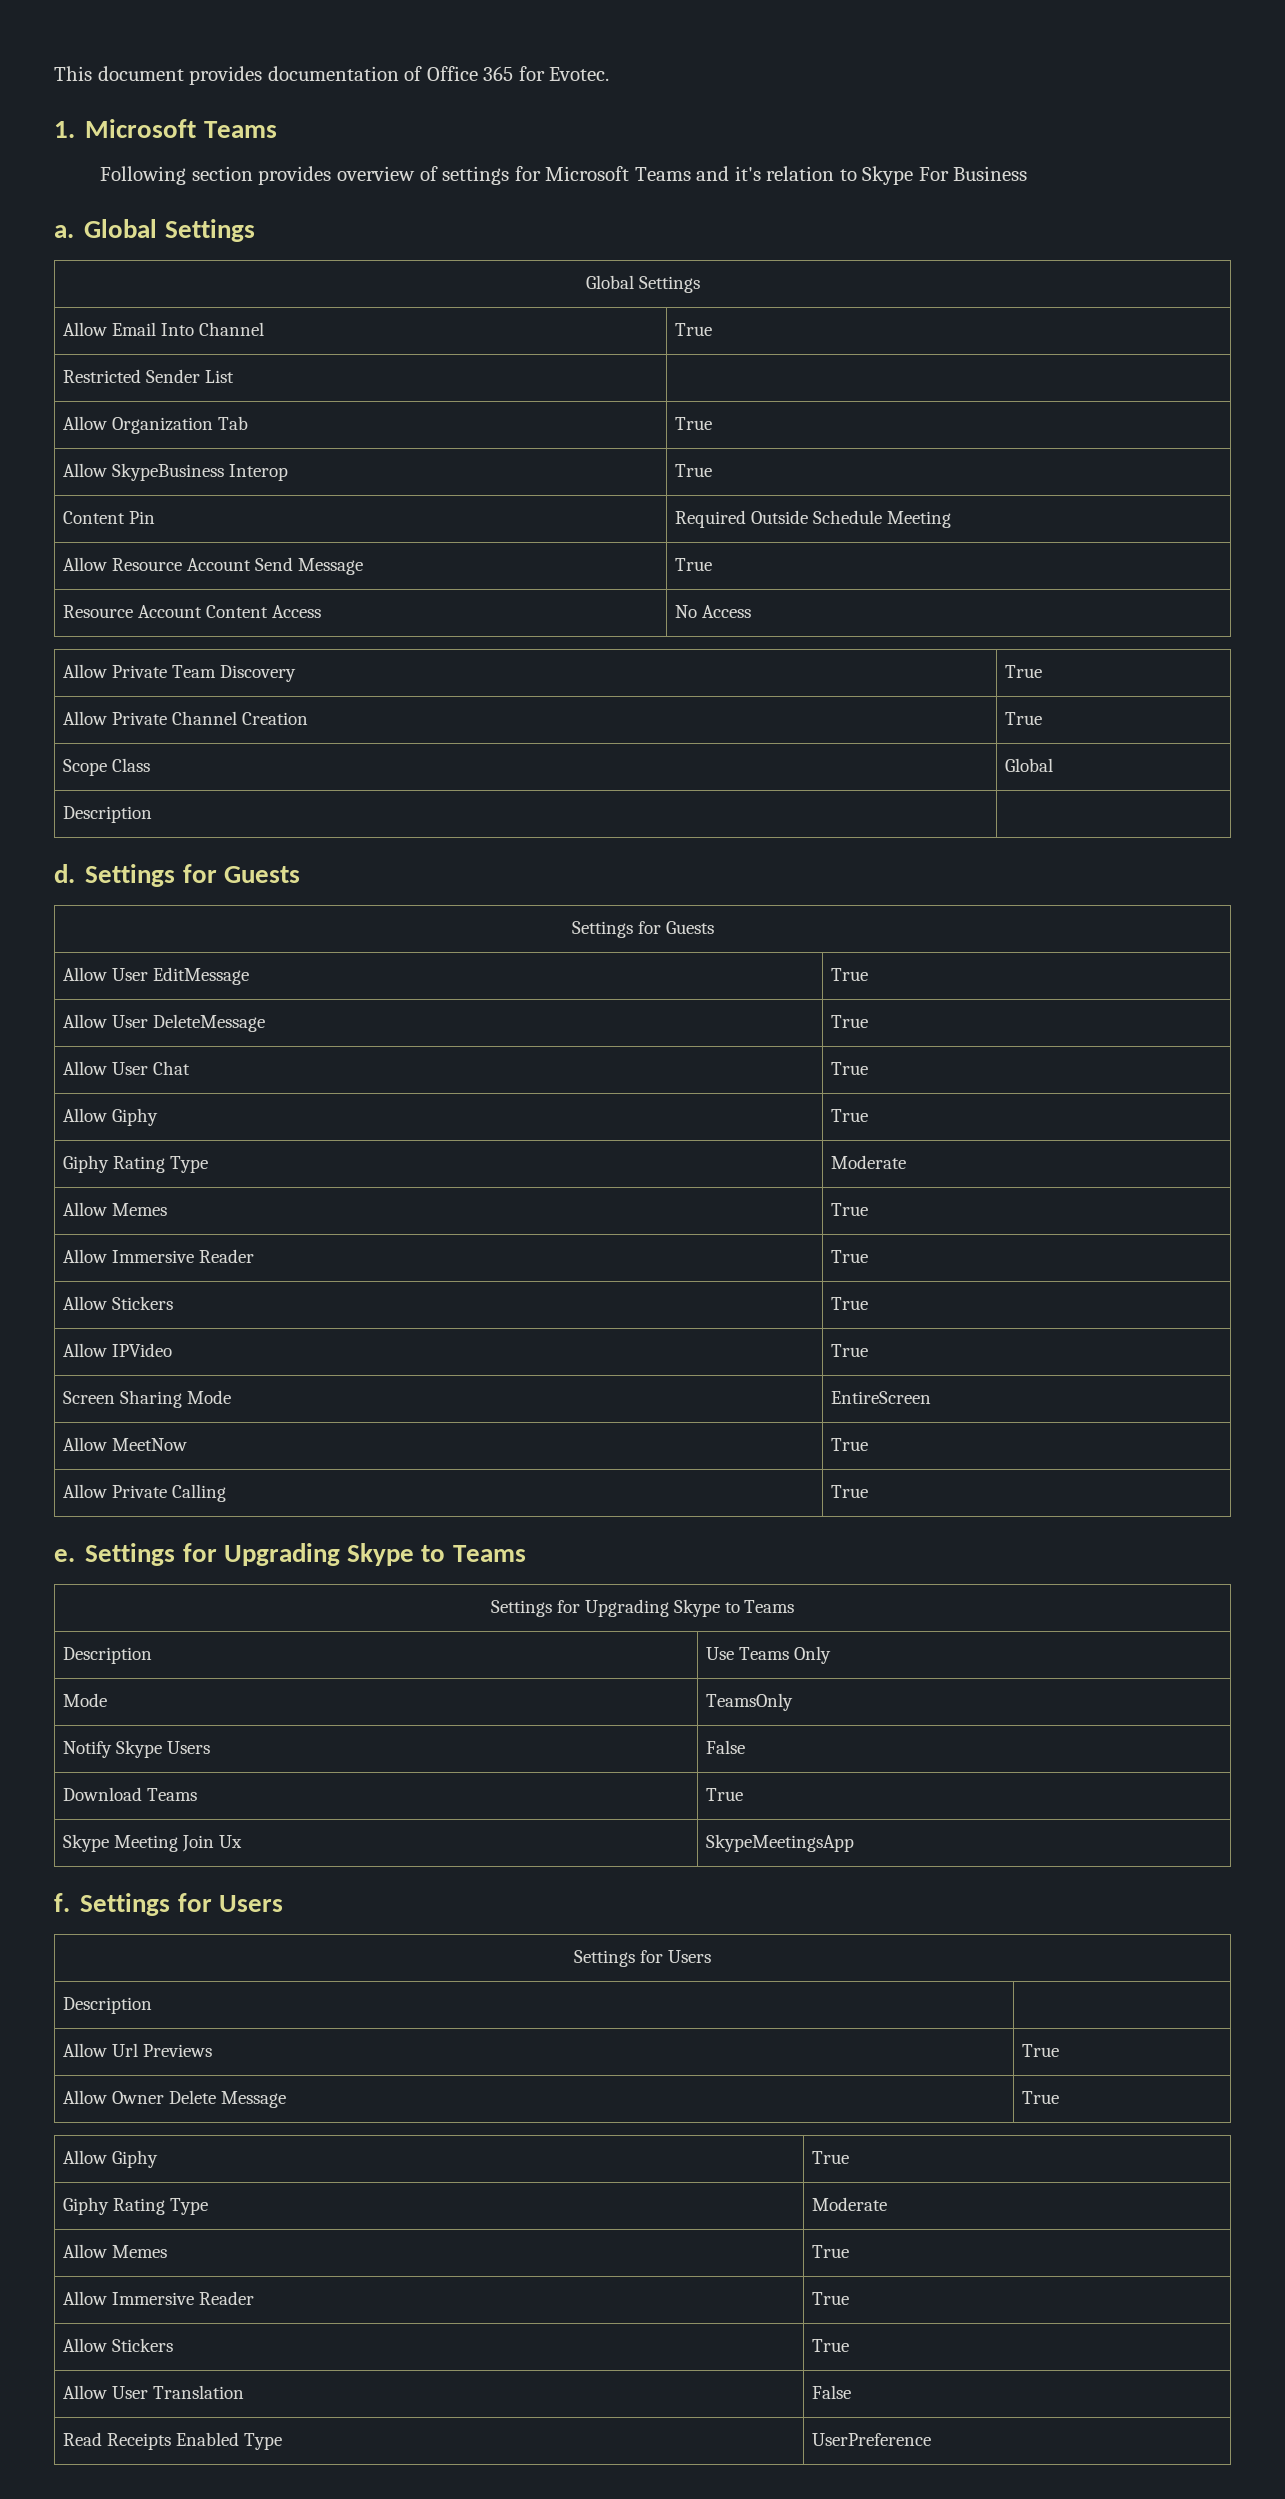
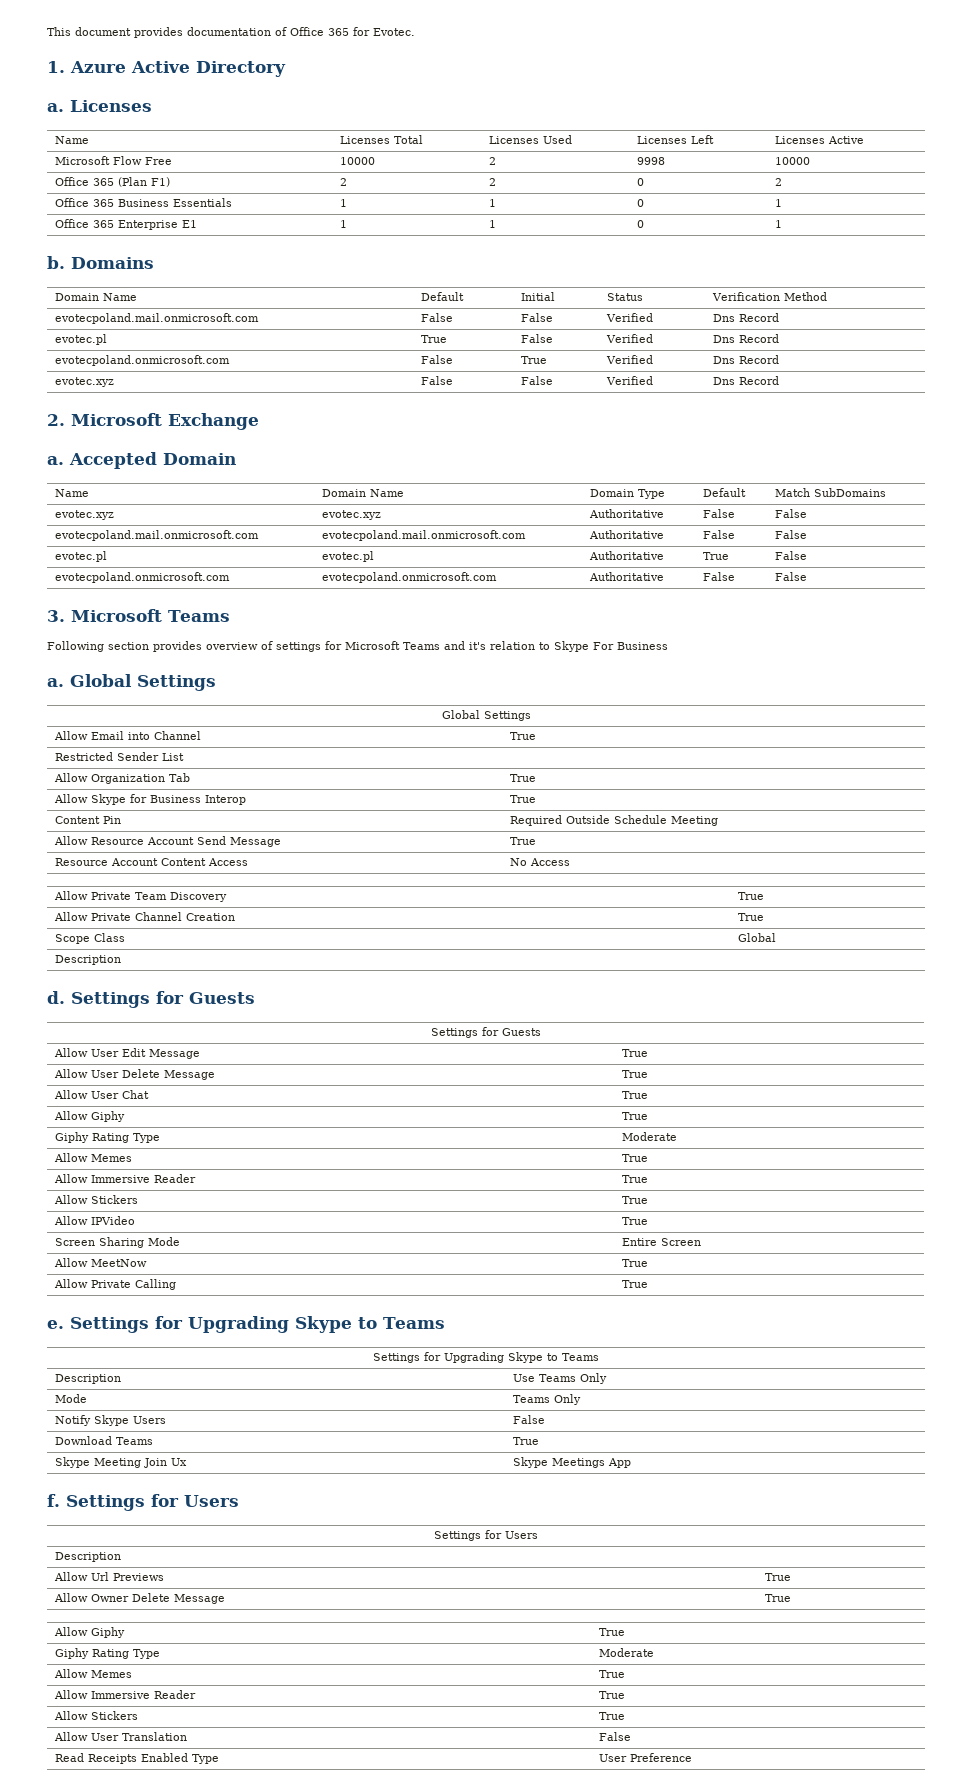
- 1. Microsoft Teams
+ 1. Azure Active Directory
+ a. Licenses
+ Name | Licenses Total | Licenses Used | Licenses Left | Licenses Active
+ Microsoft Flow Free | 10000 | 2 | 9998 | 10000
+ Office 365 (Plan F1) | 2 | 2 | 0 | 2
+ Office 365 Business Essentials | 1 | 1 | 0 | 1
+ Office 365 Enterprise E1 | 1 | 1 | 0 | 1
+ b. Domains
+ Domain Name | Default | Initial | Status | Verification Method
+ evotecpoland.mail.onmicrosoft.com | False | False | Verified | Dns Record
+ evotec.pl | True | False | Verified | Dns Record
+ evotecpoland.onmicrosoft.com | False | True | Verified | Dns Record
+ evotec.xyz | False | False | Verified | Dns Record
+ 2. Microsoft Exchange
+ a. Accepted Domain
+ Name | Domain Name | Domain Type | Default | Match SubDomains
+ evotec.xyz | evotec.xyz | Authoritative | False | False
+ evotecpoland.mail.onmicrosoft.com | evotecpoland.mail.onmicrosoft.com | Authoritative | False | False
+ evotec.pl | evotec.pl | Authoritative | True | False
+ evotecpoland.onmicrosoft.com | evotecpoland.onmicrosoft.com | Authoritative | False | False
+ 3. Microsoft Teams
- Allow Email Into Channel | True
+ Allow Email into Channel | True
- Allow SkypeBusiness Interop | True
+ Allow Skype for Business Interop | True
- Allow User EditMessage | True
- Allow User DeleteMessage | True
+ Allow User Edit Message | True
+ Allow User Delete Message | True
- Screen Sharing Mode | EntireScreen
+ Screen Sharing Mode | Entire Screen
- Mode | TeamsOnly
+ Mode | Teams Only
- Skype Meeting Join Ux | SkypeMeetingsApp
+ Skype Meeting Join Ux | Skype Meetings App
- Read Receipts Enabled Type | UserPreference
+ Read Receipts Enabled Type | User Preference

